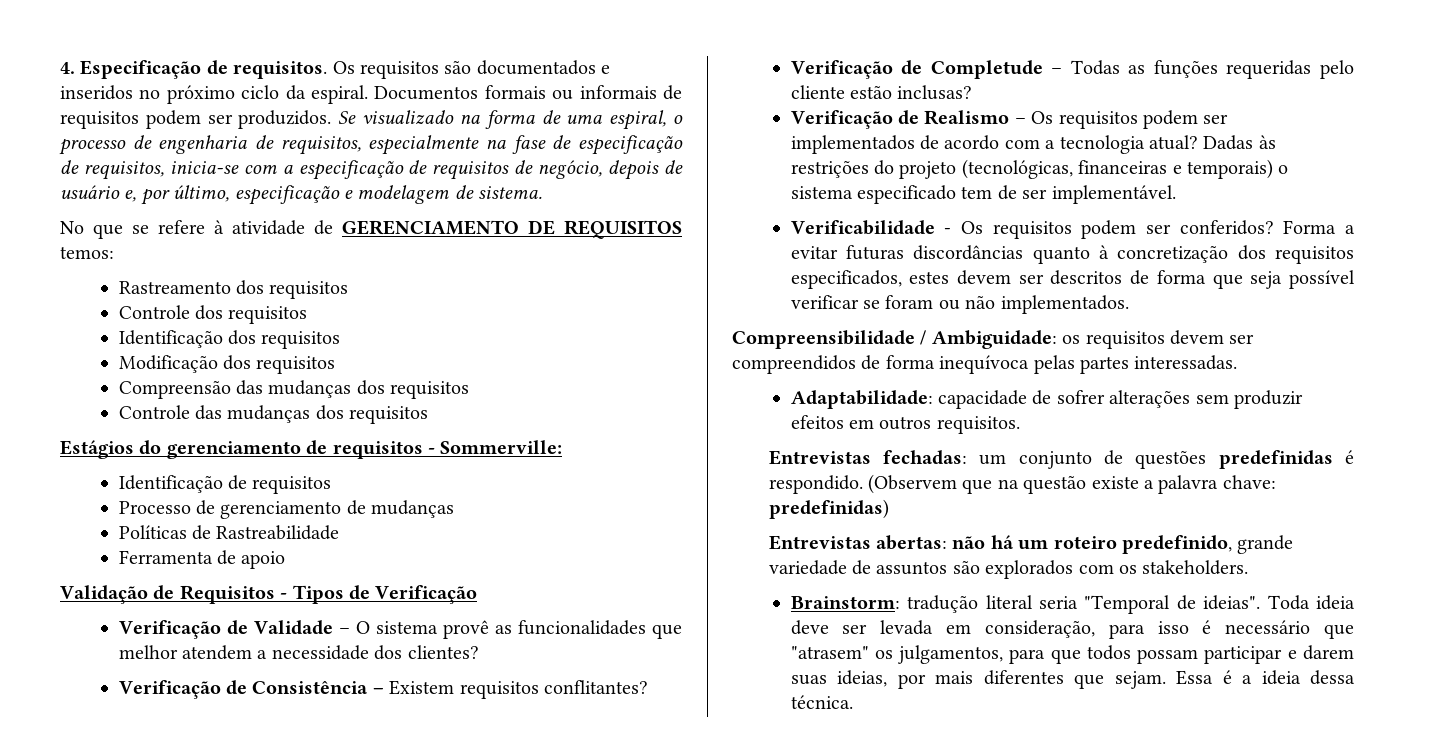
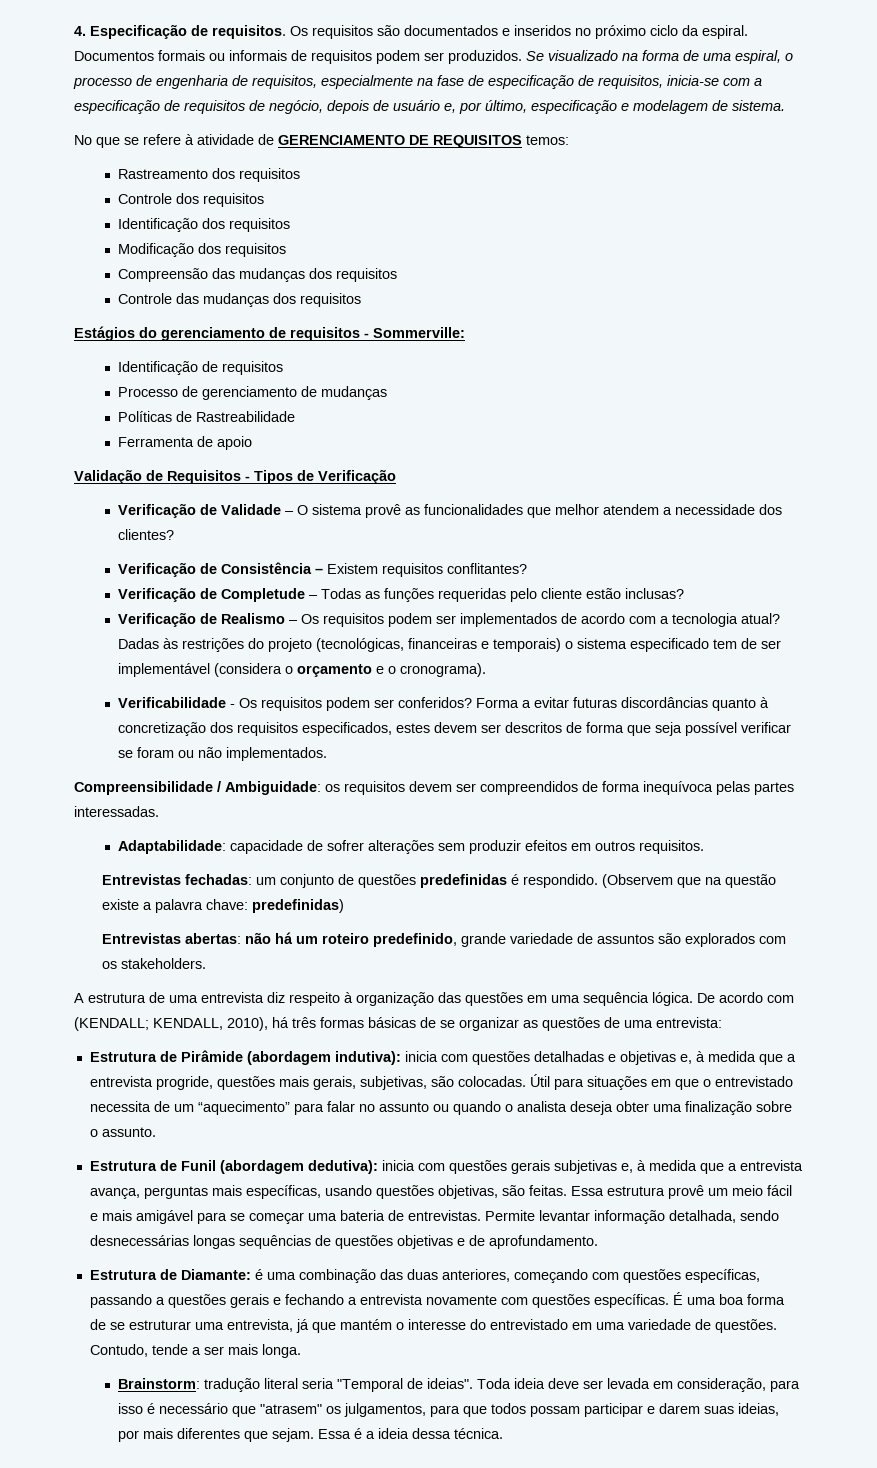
- Dadas às restrições do projeto (tecnológicas, financeiras e temporais) o sistema especificado tem de ser implementável.
+ Dadas às restrições do projeto (tecnológicas, financeiras e temporais) o sistema especificado tem de ser implementável (considera o orçamento e o cronograma).
+ A estrutura de uma entrevista diz respeito à organização das questões em uma sequência lógica. De acordo com (KENDALL; KENDALL, 2010), há três formas básicas de se organizar as questões de uma entrevista:
+ Estrutura de Pirâmide (abordagem indutiva): inicia com questões detalhadas e objetivas e, à medida que a entrevista progride, questões mais gerais, subjetivas, são colocadas. Útil para situações em que o entrevistado necessita de um “aquecimento” para falar no assunto ou quando o analista deseja obter uma finalização sobre o assunto.
+ Estrutura de Funil (abordagem dedutiva): inicia com questões gerais subjetivas e, à medida que a entrevista avança, perguntas mais específicas, usando questões objetivas, são feitas. Essa estrutura provê um meio fácil e mais amigável para se começar uma bateria de entrevistas. Permite levantar informação detalhada, sendo desnecessárias longas sequências de questões objetivas e de aprofundamento.
+ Estrutura de Diamante: é uma combinação das duas anteriores, começando com questões específicas, passando a questões gerais e fechando a entrevista novamente com questões específicas. É uma boa forma de se estruturar uma entrevista, já que mantém o interesse do entrevistado em uma variedade de questões. Contudo, tende a ser mais longa.

